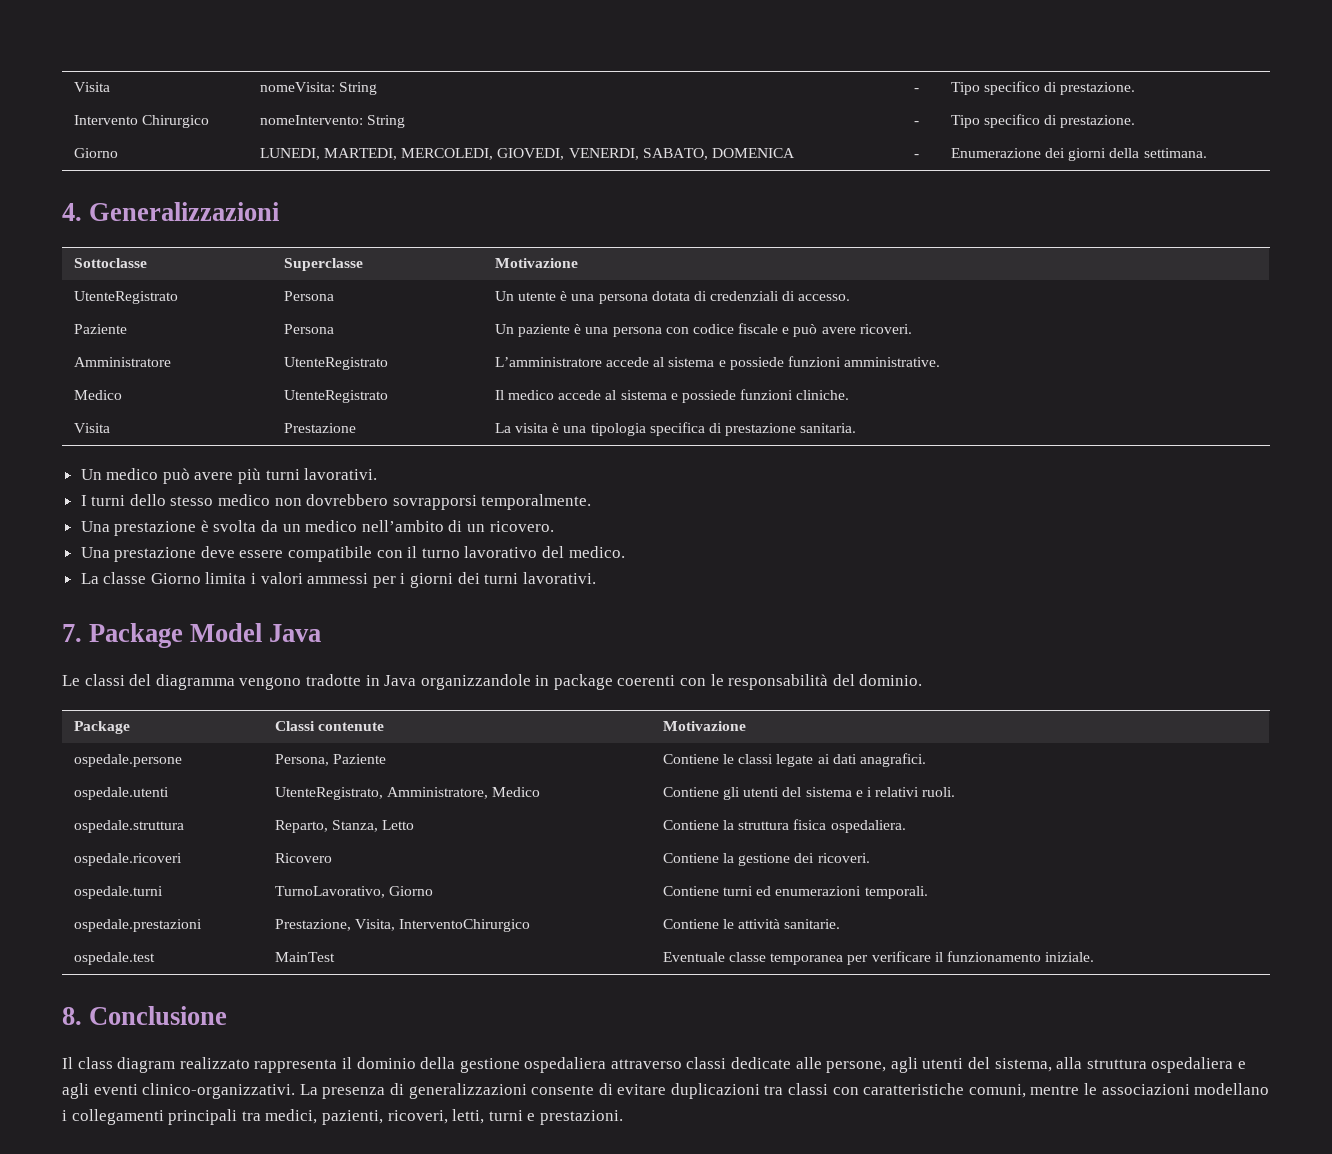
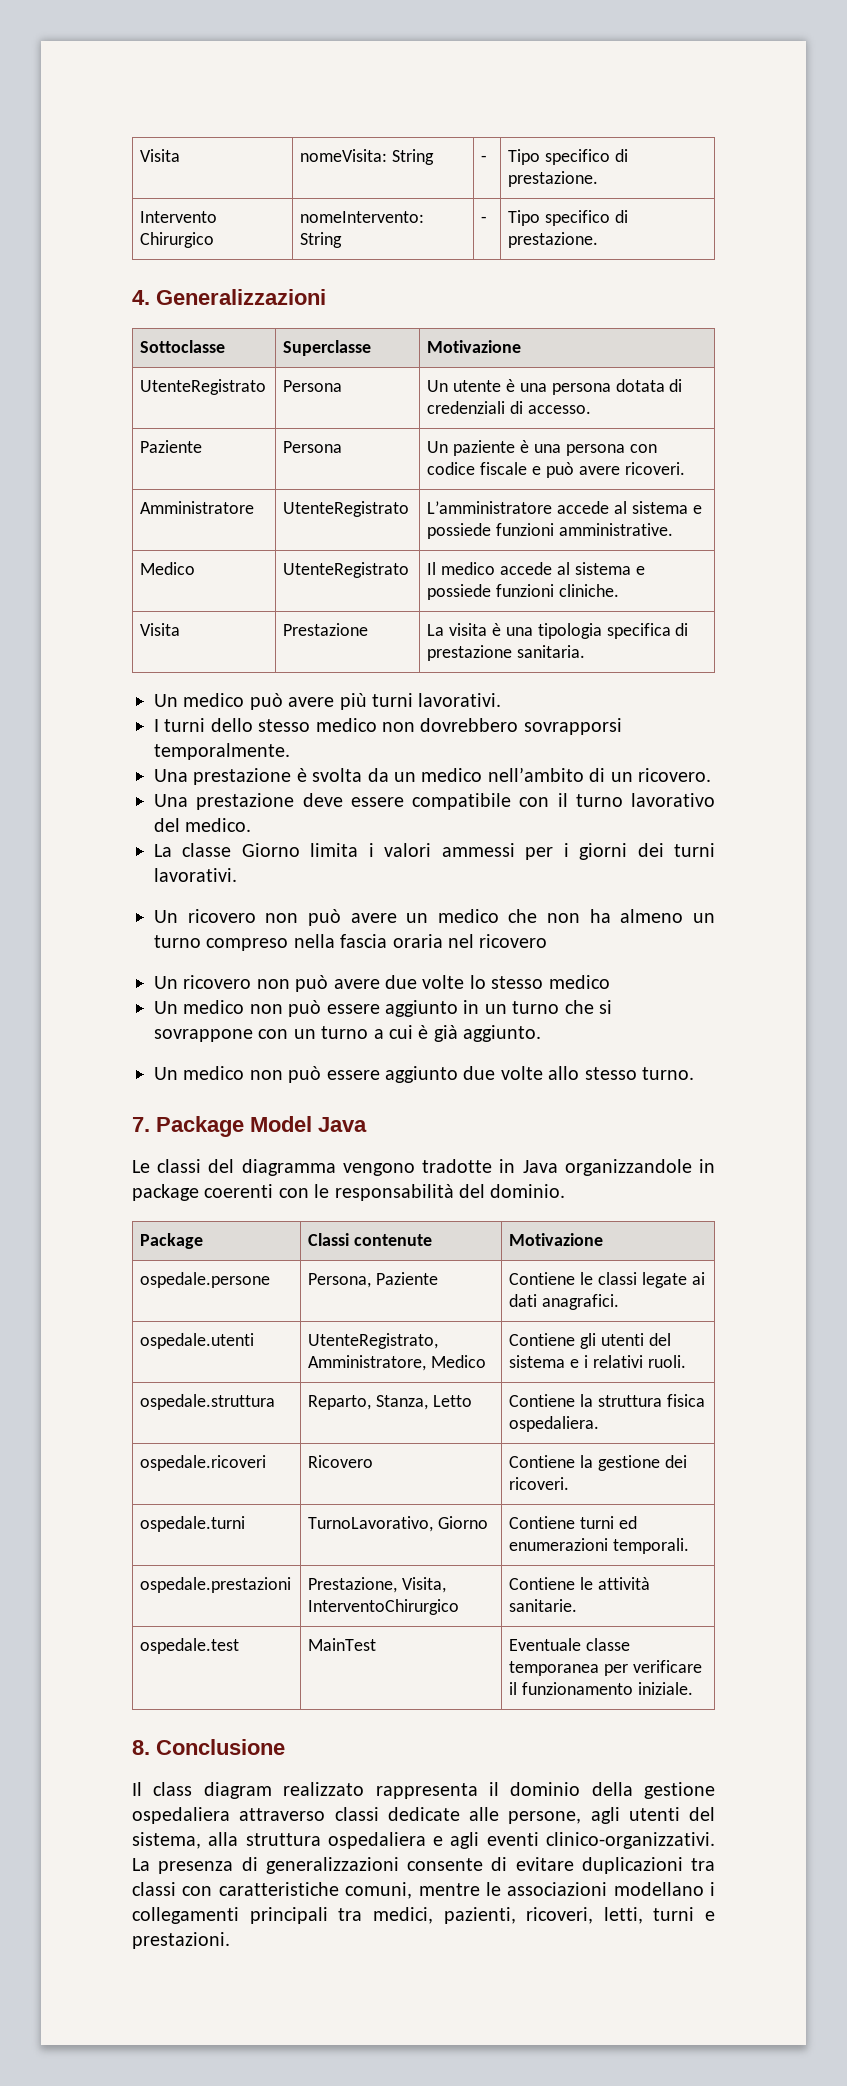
- Giorno | LUNEDI, MARTEDI, MERCOLEDI, GIOVEDI, VENERDI, SABATO, DOMENICA | - | Enumerazione dei giorni della settimana.
+ Un ricovero non può avere un medico che non ha almeno un turno compreso nella fascia oraria nel ricovero
+ Un ricovero non può avere due volte lo stesso medico
+ Un medico non può essere aggiunto in un turno che si sovrappone con un turno a cui è già aggiunto.
+ Un medico non può essere aggiunto due volte allo stesso turno.

